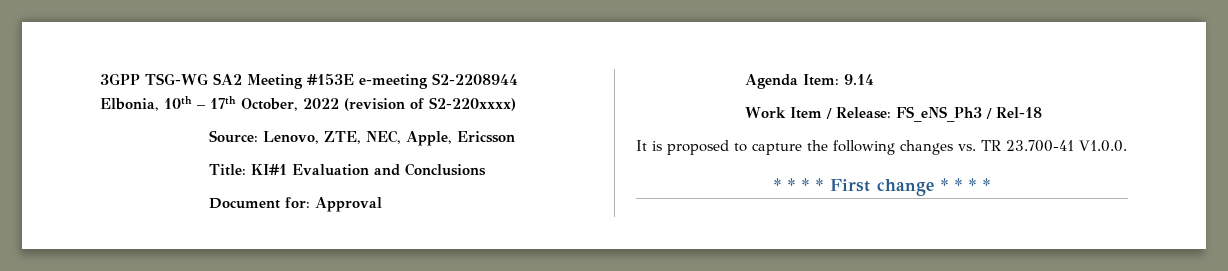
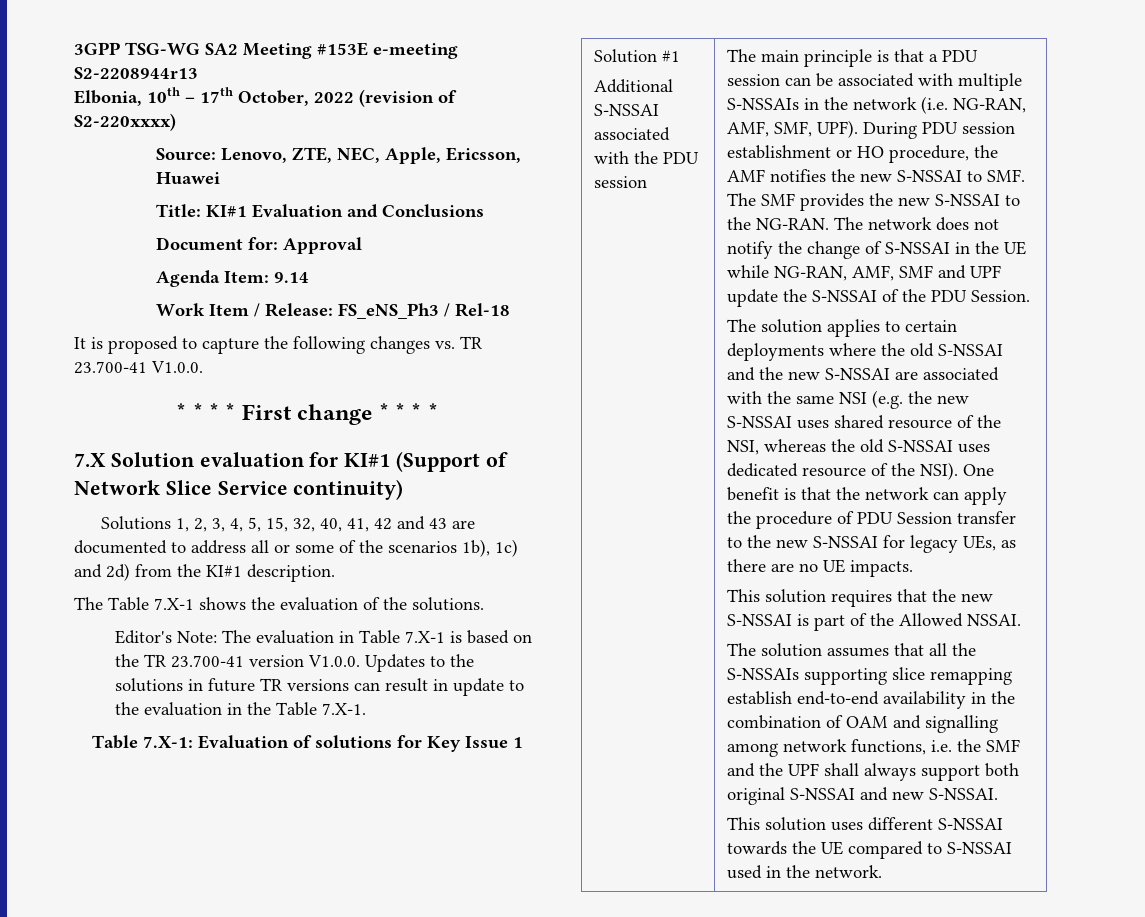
- 3GPP TSG-WG SA2 Meeting #153E e-meeting S2-2208944
+ 3GPP TSG-WG SA2 Meeting #153E e-meeting S2-2208944r13
- Source: Lenovo, ZTE, NEC, Apple, Ericsson
+ Source: Lenovo, ZTE, NEC, Apple, Ericsson, Huawei
+ 7.X Solution evaluation for KI#1 (Support of Network Slice Service continuity)
+ Solutions 1, 2, 3, 4, 5, 15, 32, 40, 41, 42 and 43 are documented to address all or some of the scenarios 1b), 1c) and 2d) from the KI#1 description.
+ The Table 7.X-1 shows the evaluation of the solutions.
+ Editor's Note: The evaluation in Table 7.X-1 is based on the TR 23.700-41 version V1.0.0. Updates to the solutions in future TR versions can result in update to the evaluation in the Table 7.X-1.
+ Table 7.X-1: Evaluation of solutions for Key Issue 1
+ Solution #1
+ Additional S-NSSAI associated with the PDU session | The main principle is that a PDU session can be associated with multiple S-NSSAIs in the network (i.e. NG-RAN, AMF, SMF, UPF). During PDU session establishment or HO procedure, the AMF notifies the new S-NSSAI to SMF. The SMF provides the new S-NSSAI to the NG-RAN. The network does not notify the change of S-NSSAI in the UE while NG-RAN, AMF, SMF and UPF update the S-NSSAI of the PDU Session.
+ The solution applies to certain deployments where the old S-NSSAI and the new S-NSSAI are associated with the same NSI (e.g. the new S-NSSAI uses shared resource of the NSI, whereas the old S-NSSAI uses dedicated resource of the NSI). One benefit is that the network can apply the procedure of PDU Session transfer to the new S-NSSAI for legacy UEs, as there are no UE impacts.
+ This solution requires that the new S-NSSAI is part of the Allowed NSSAI.
+ The solution assumes that all the S-NSSAIs supporting slice remapping establish end-to-end availability in the combination of OAM and signalling among network functions, i.e. the SMF and the UPF shall always support both original S-NSSAI and new S-NSSAI.
+ This solution uses different S-NSSAI towards the UE compared to S-NSSAI used in the network.

